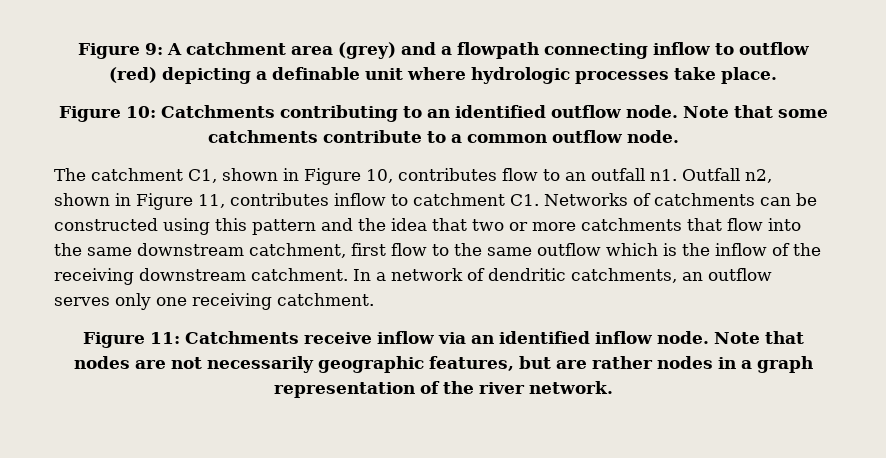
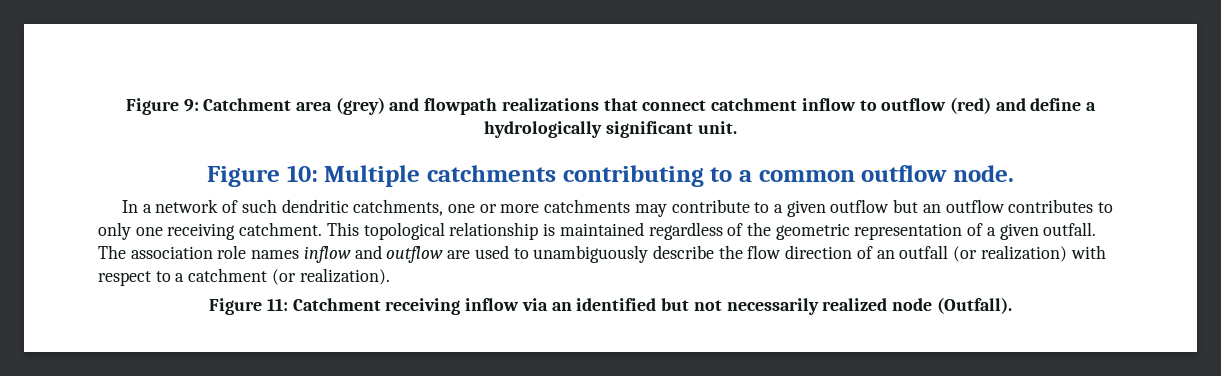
- Figure 9: A catchment area (grey) and a flowpath connecting inflow to outflow (red) depicting a definable unit where hydrologic processes take place.
- Figure 10: Catchments contributing to an identified outflow node. Note that some catchments contribute to a common outflow node.
- The catchment C1, shown in Figure 10, contributes flow to an outfall n1. Outfall n2, shown in Figure 11, contributes inflow to catchment C1. Networks of catchments can be constructed using this pattern and the idea that two or more catchments that flow into the same downstream catchment, first flow to the same outflow which is the inflow of the receiving downstream catchment. In a network of dendritic catchments, an outflow serves only one receiving catchment.
+ Figure 9: Catchment area (grey) and flowpath realizations that connect catchment inflow to outflow (red) and define a hydrologically significant unit.
+ Figure 10: Multiple catchments contributing to a common outflow node.
+ In a network of such dendritic catchments, one or more catchments may contribute to a given outflow but an outflow contributes to only one receiving catchment. This topological relationship is maintained regardless of the geometric representation of a given outfall. The association role names inflow and outflow are used to unambiguously describe the flow direction of an outfall (or realization) with respect to a catchment (or realization).
- Figure 11: Catchments receive inflow via an identified inflow node. Note that nodes are not necessarily geographic features, but are rather nodes in a graph representation of the river network.
+ Figure 11: Catchment receiving inflow via an identified but not necessarily realized node (Outfall).

